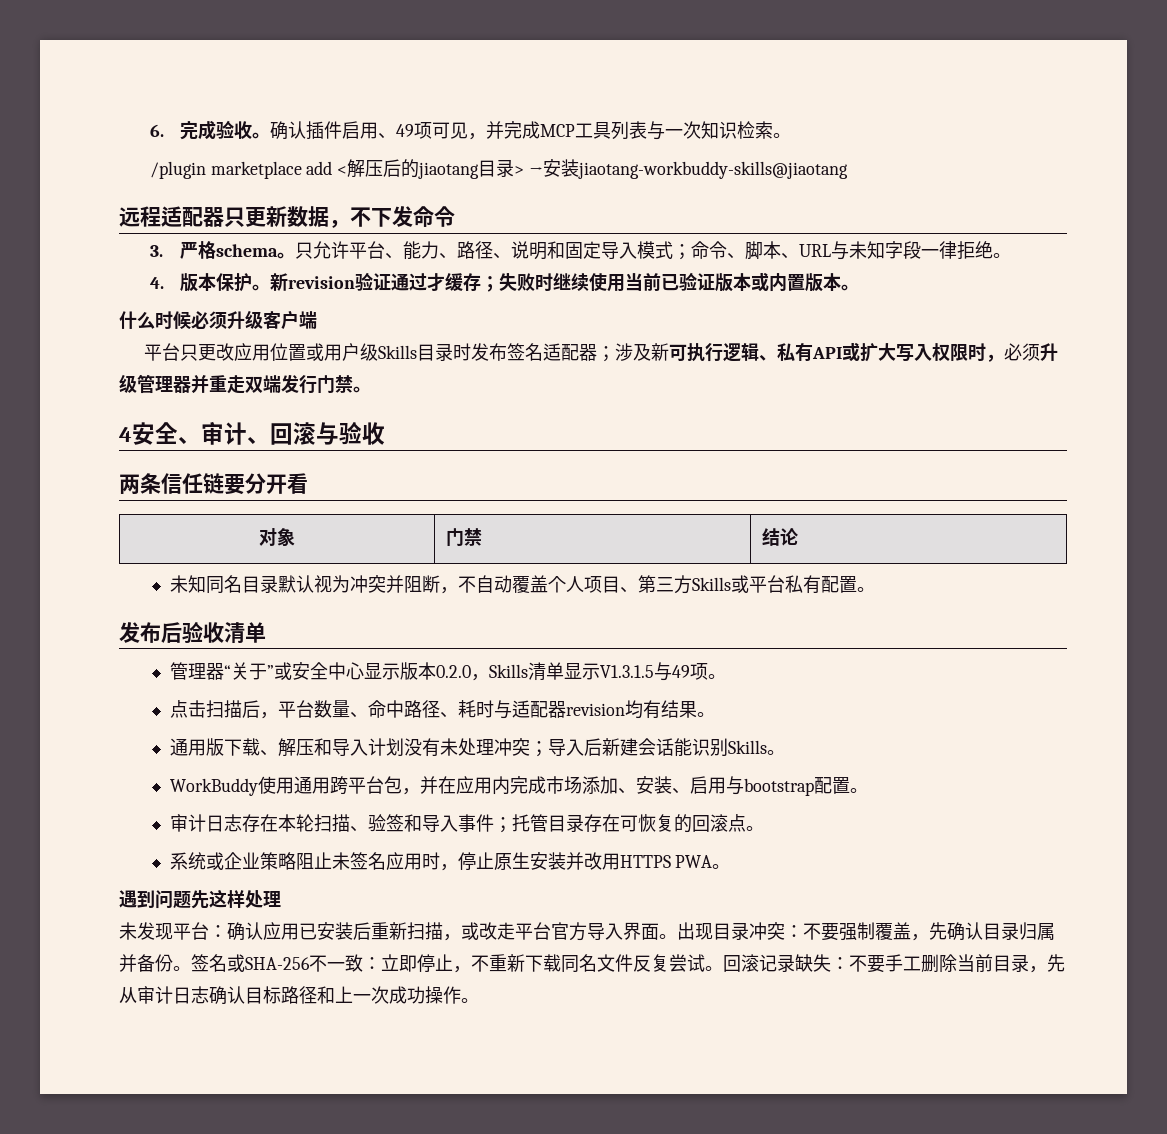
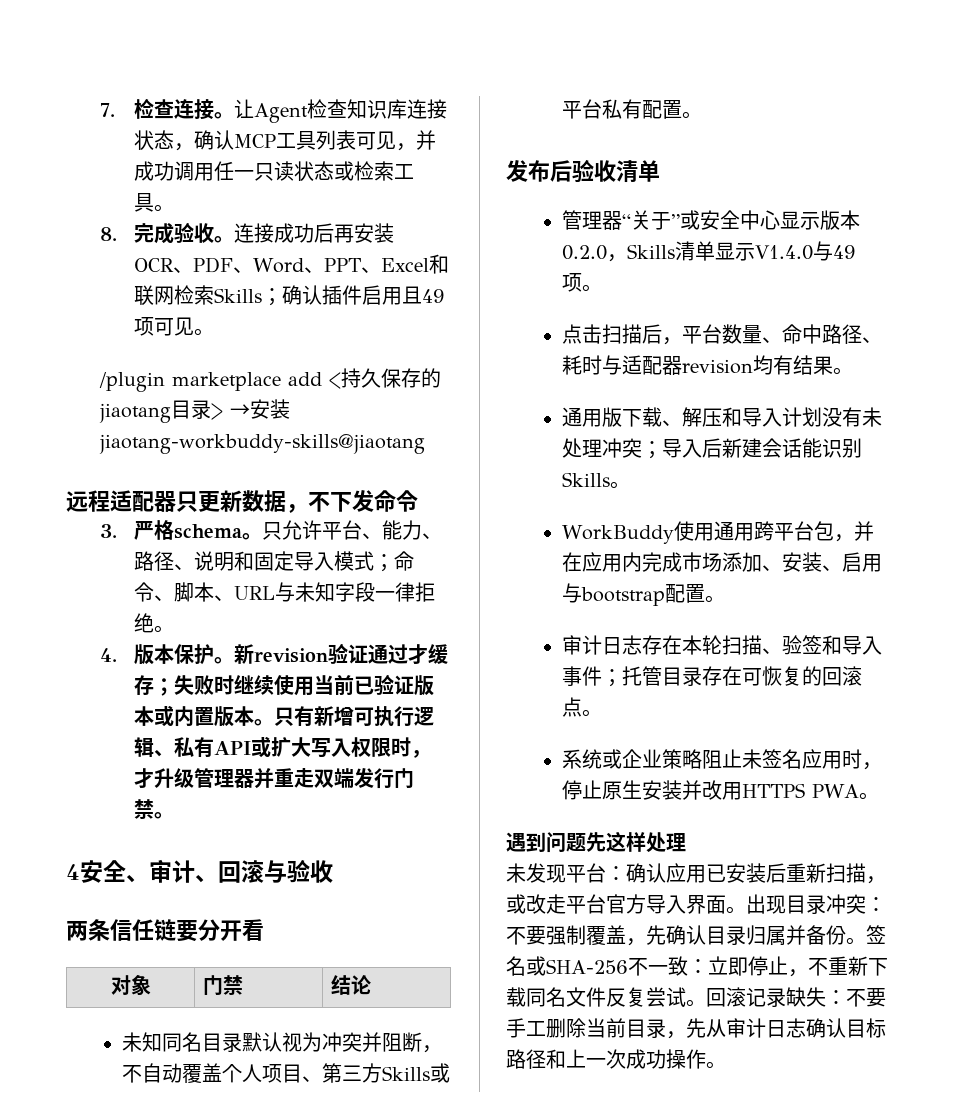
- 6.完成验收。确认插件启用、49项可见，并完成MCP工具列表与一次知识检索。
+ 7.检查连接。让Agent检查知识库连接状态，确认MCP工具列表可见，并成功调用任一只读状态或检索工具。
+ 8.完成验收。连接成功后再安装OCR、PDF、Word、PPT、Excel和联网检索Skills；确认插件启用且49项可见。
- /plugin marketplace add <解压后的jiaotang目录> →安装jiaotang-workbuddy-skills@jiaotang
+ /plugin marketplace add <持久保存的jiaotang目录> →安装jiaotang-workbuddy-skills@jiaotang
- 新revision验证通过才缓存；失败时继续使用当前已验证版本或内置版本。
- 什么时候必须升级客户端
- 平台只更改应用位置或用户级Skills目录时发布签名适配器；涉及新可执行逻辑、私有API或扩大写入权限时，必须升级管理器并重走双端发行门禁。
+ 新revision验证通过才缓存；失败时继续使用当前已验证版本或内置版本。只有新增可执行逻辑、私有API或扩大写入权限时，才升级管理器并重走双端发行门禁。
- 管理器“关于”或安全中心显示版本0.2.0，Skills清单显示V1.3.1.5与49项。
+ 管理器“关于”或安全中心显示版本0.2.0，Skills清单显示V1.4.0与49项。

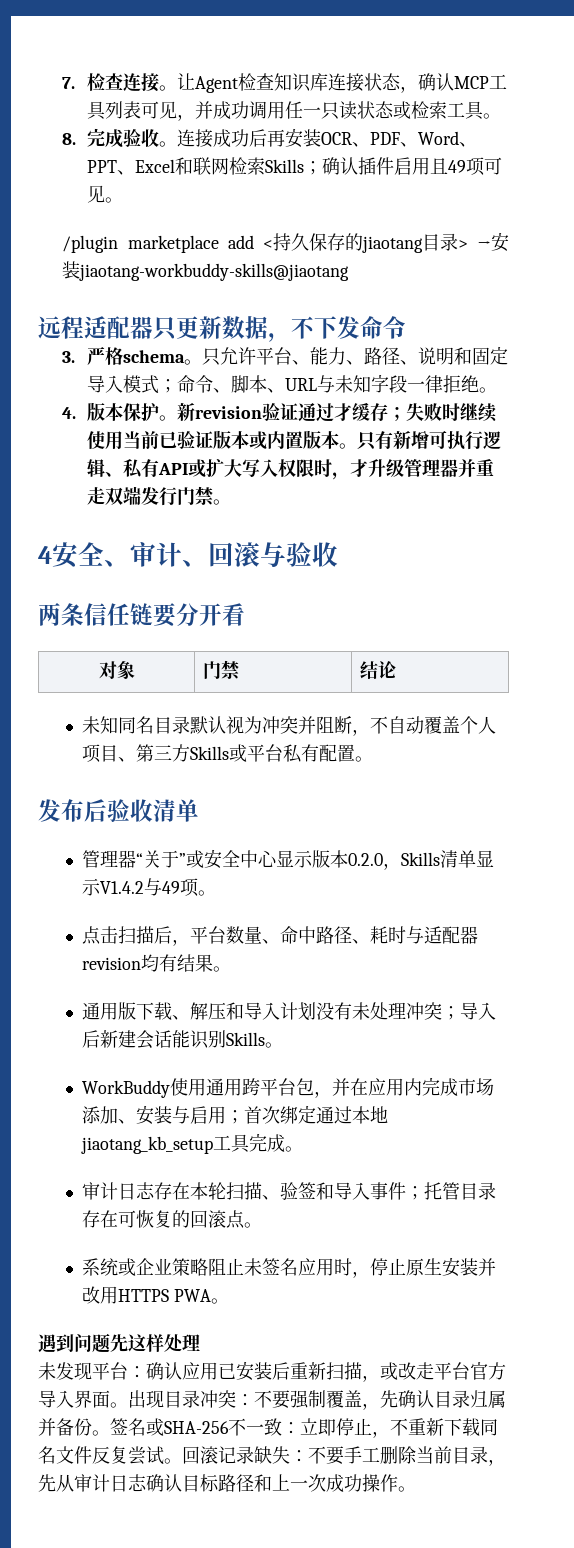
- 管理器“关于”或安全中心显示版本0.2.0，Skills清单显示V1.4.0与49项。
+ 管理器“关于”或安全中心显示版本0.2.0，Skills清单显示V1.4.2与49项。
- WorkBuddy使用通用跨平台包，并在应用内完成市场添加、安装、启用与bootstrap配置。
+ WorkBuddy使用通用跨平台包，并在应用内完成市场添加、安装与启用；首次绑定通过本地jiaotang_kb_setup工具完成。

